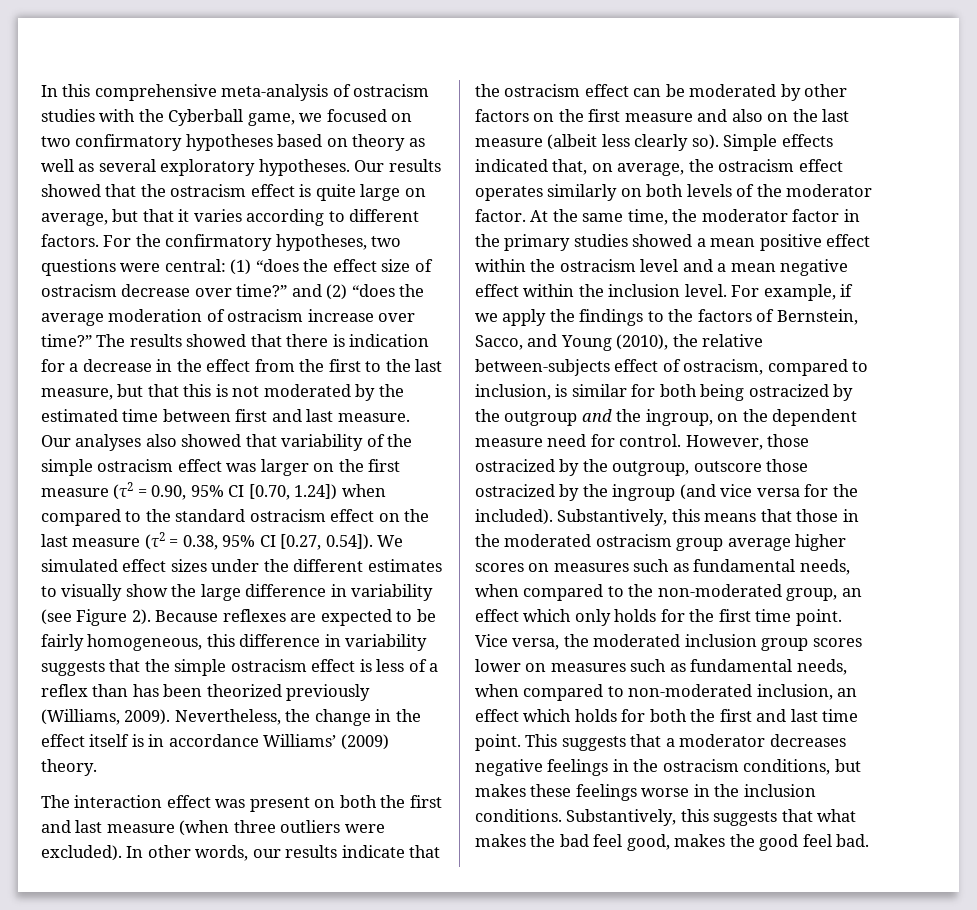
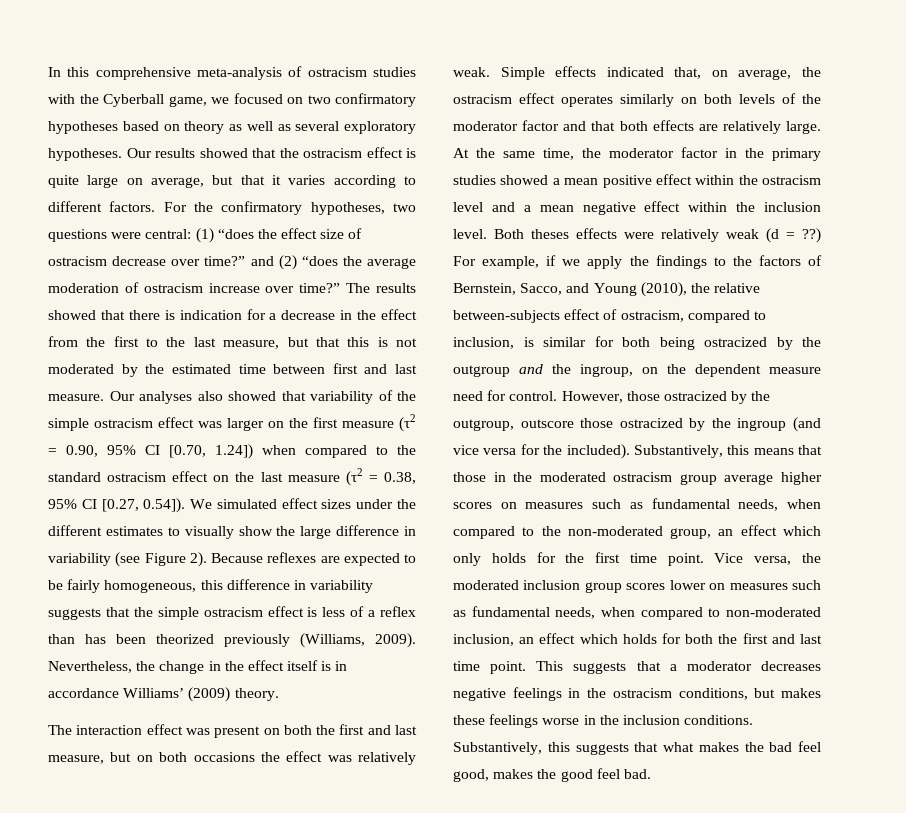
- The interaction effect was present on both the first and last measure (when three outliers were excluded). In other words, our results indicate that the ostracism effect can be moderated by other factors on the first measure and also on the last measure (albeit less clearly so).
+ The interaction effect was present on both the first and last measure, but on both occasions the effect was relatively weak.
- Simple effects indicated that, on average, the ostracism effect operates similarly on both levels of the moderator factor.
+ Simple effects indicated that, on average, the ostracism effect operates similarly on both levels of the moderator factor and that both effects are relatively large.
+ Both theses effects were relatively weak (d = ??)

